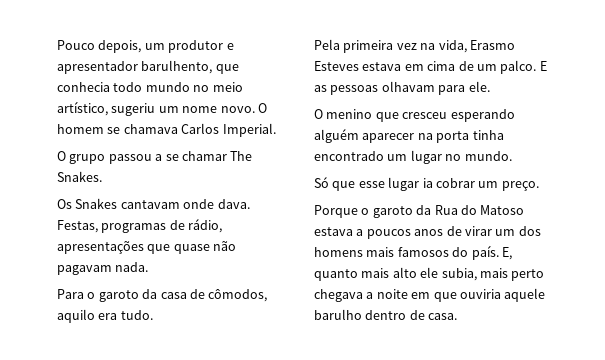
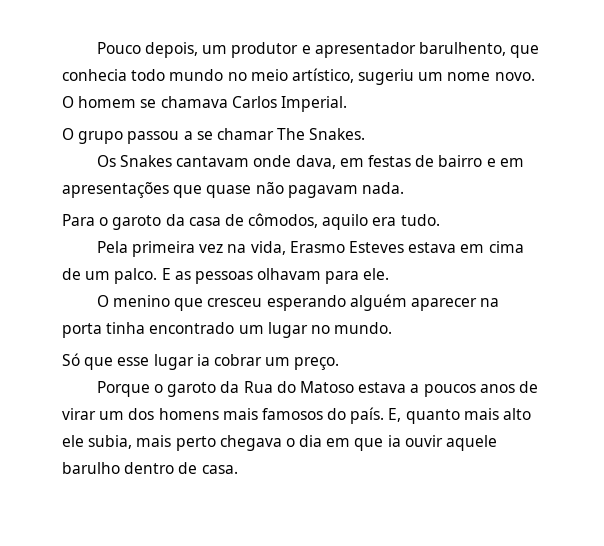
- Os Snakes cantavam onde dava. Festas, programas de rádio, apresentações que quase não pagavam nada.
+ Os Snakes cantavam onde dava, em festas de bairro e em apresentações que quase não pagavam nada.
- E, quanto mais alto ele subia, mais perto chegava a noite em que ouviria aquele barulho dentro de casa.
+ E, quanto mais alto ele subia, mais perto chegava o dia em que ia ouvir aquele barulho dentro de casa.

